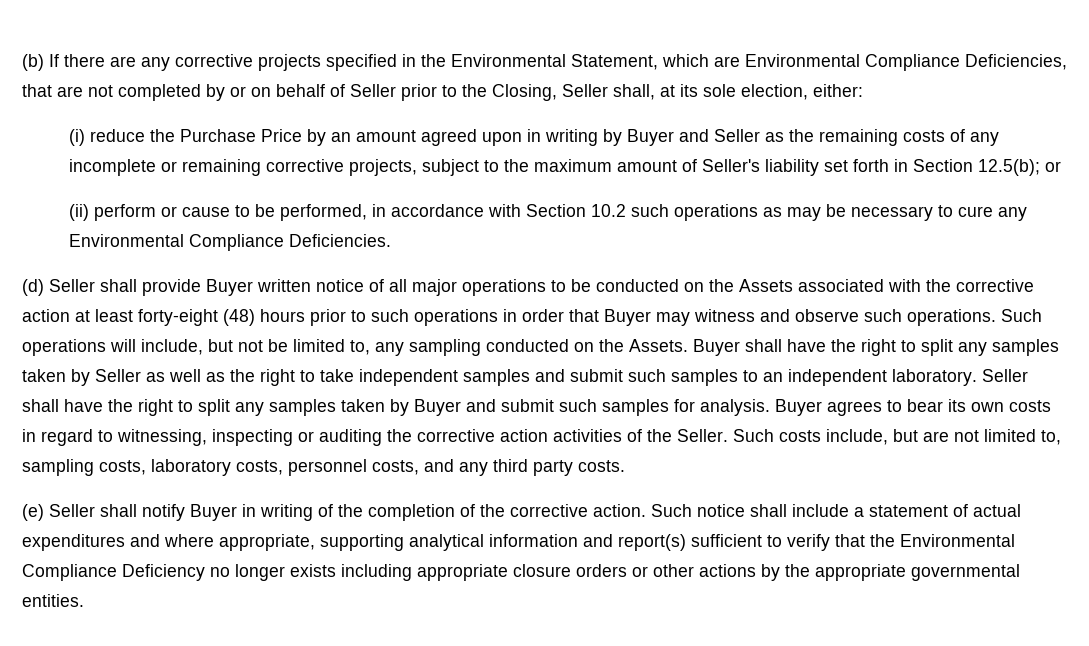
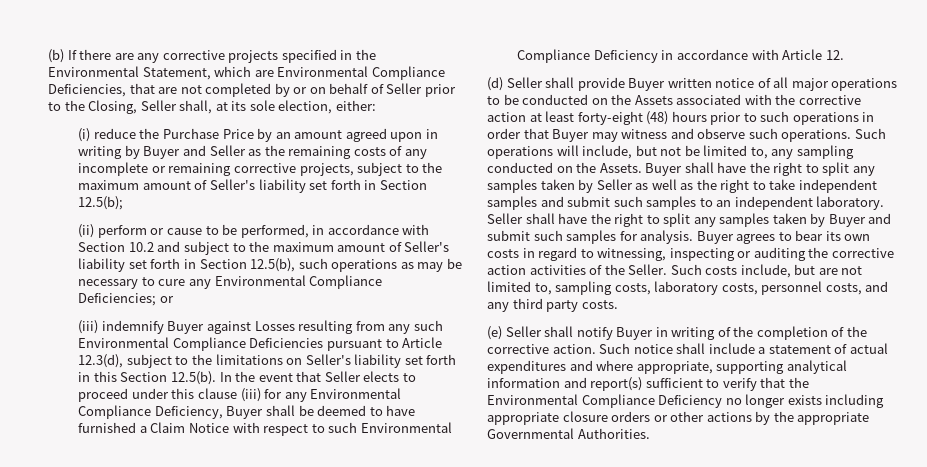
- (i) reduce the Purchase Price by an amount agreed upon in writing by Buyer and Seller as the remaining costs of any incomplete or remaining corrective projects, subject to the maximum amount of Seller's liability set forth in Section 12.5(b); or
+ (i) reduce the Purchase Price by an amount agreed upon in writing by Buyer and Seller as the remaining costs of any incomplete or remaining corrective projects, subject to the maximum amount of Seller's liability set forth in Section 12.5(b);
- (ii) perform or cause to be performed, in accordance with Section 10.2 such operations as may be necessary to cure any Environmental Compliance Deficiencies.
+ (ii) perform or cause to be performed, in accordance with Section 10.2 and subject to the maximum amount of Seller's liability set forth in Section 12.5(b), such operations as may be necessary to cure any Environmental Compliance Deficiencies; or
+ (iii) indemnify Buyer against Losses resulting from any such Environmental Compliance Deficiencies pursuant to Article 12.3(d), subject to the limitations on Seller's liability set forth in this Section 12.5(b). In the event that Seller elects to proceed under this clause (iii) for any Environmental Compliance Deficiency, Buyer shall be deemed to have furnished a Claim Notice with respect to such Environmental Compliance Deficiency in accordance with Article 12.
- Such notice shall include a statement of actual expenditures and where appropriate, supporting analytical information and report(s) sufficient to verify that the Environmental Compliance Deficiency no longer exists including appropriate closure orders or other actions by the appropriate governmental entities.
+ Such notice shall include a statement of actual expenditures and where appropriate, supporting analytical information and report(s) sufficient to verify that the Environmental Compliance Deficiency no longer exists including appropriate closure orders or other actions by the appropriate Governmental Authorities.

